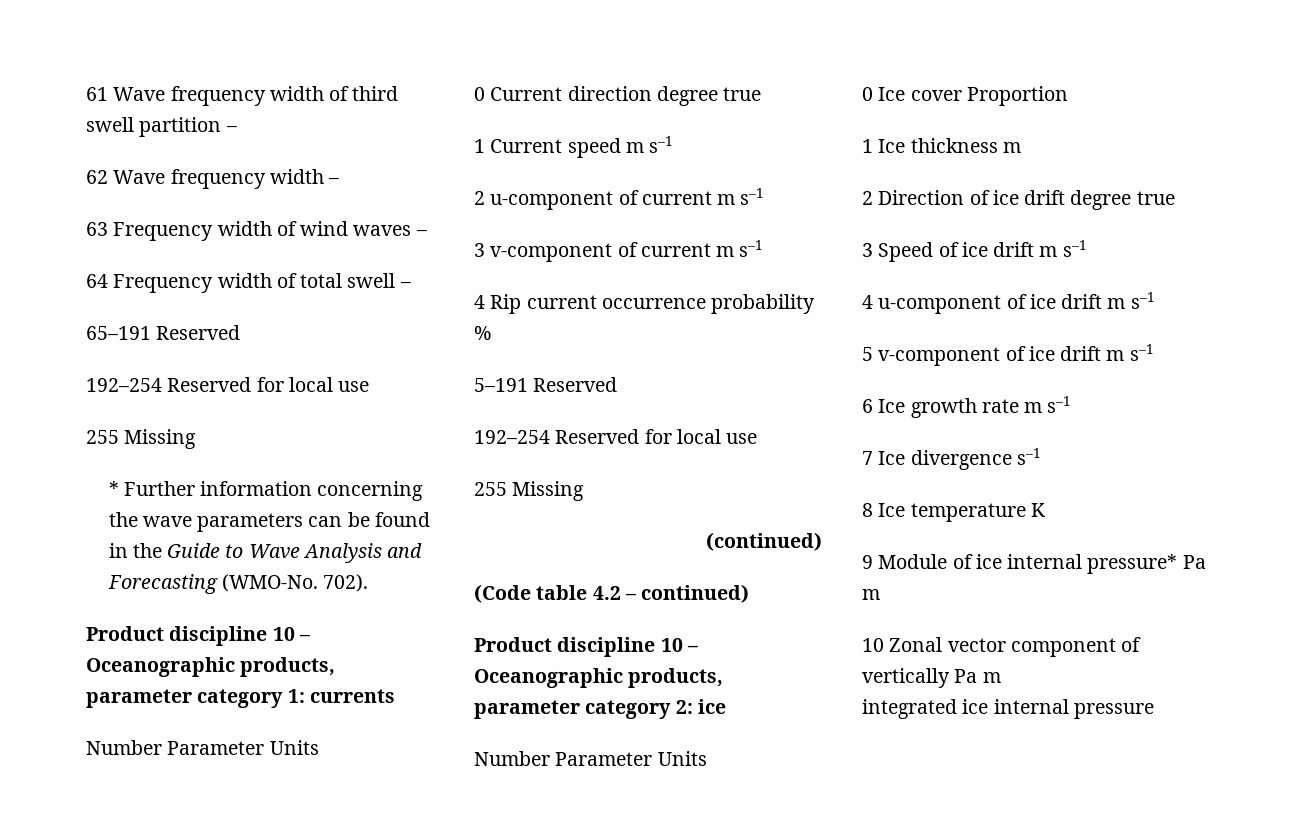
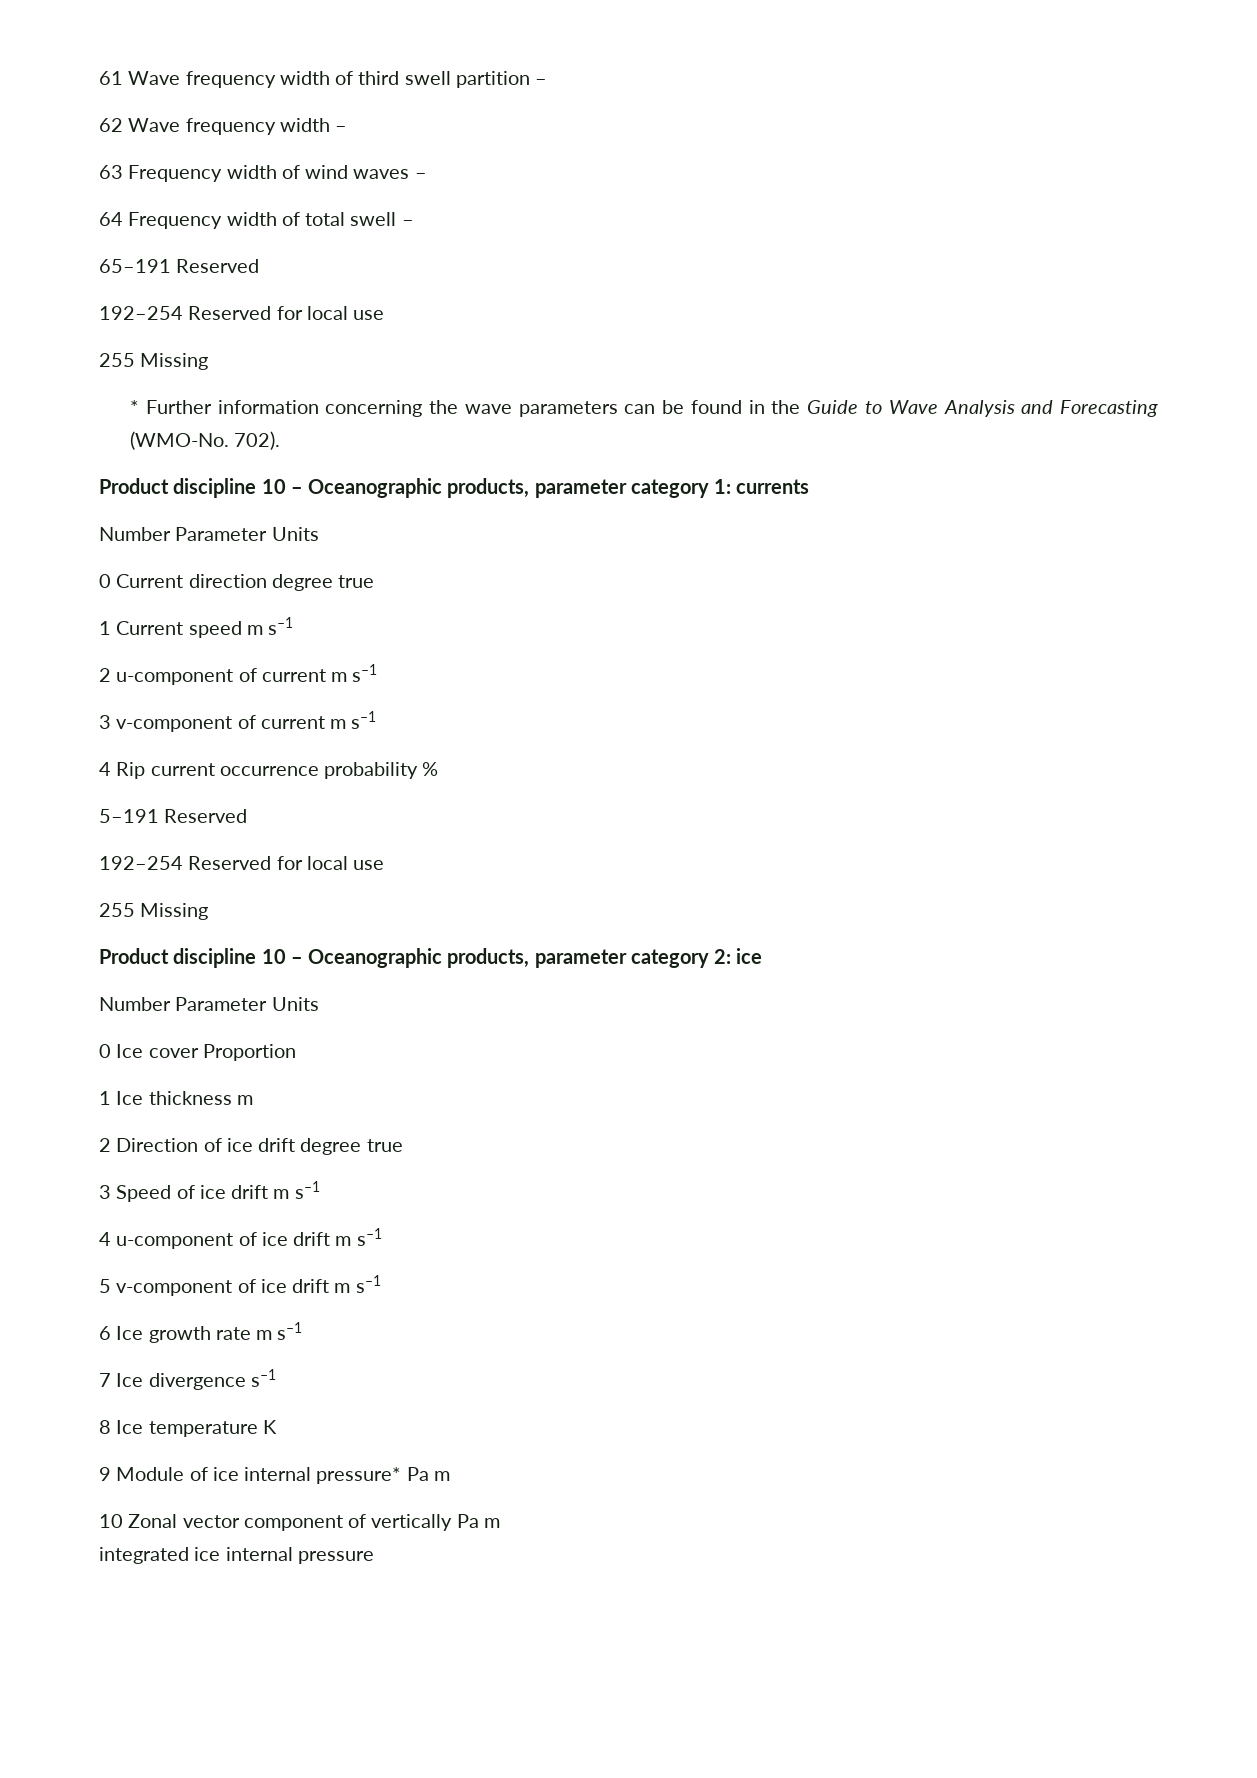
- (continued)
- (Code table 4.2 – continued)

